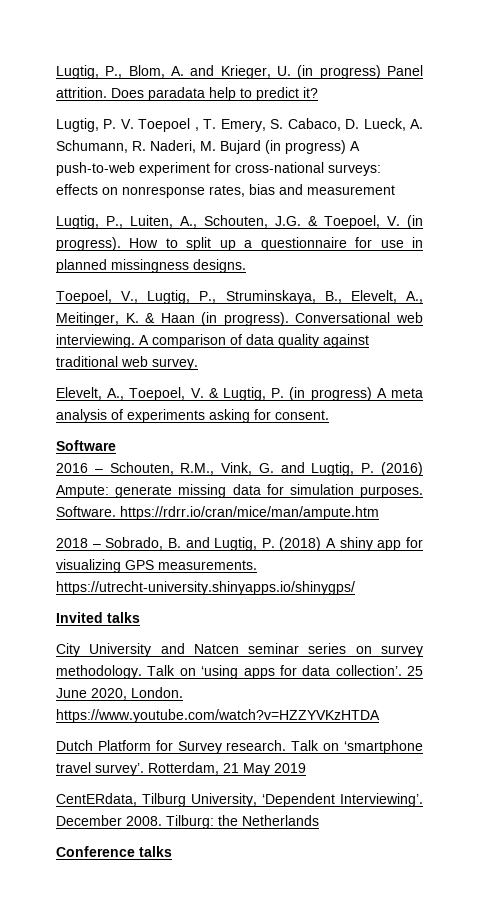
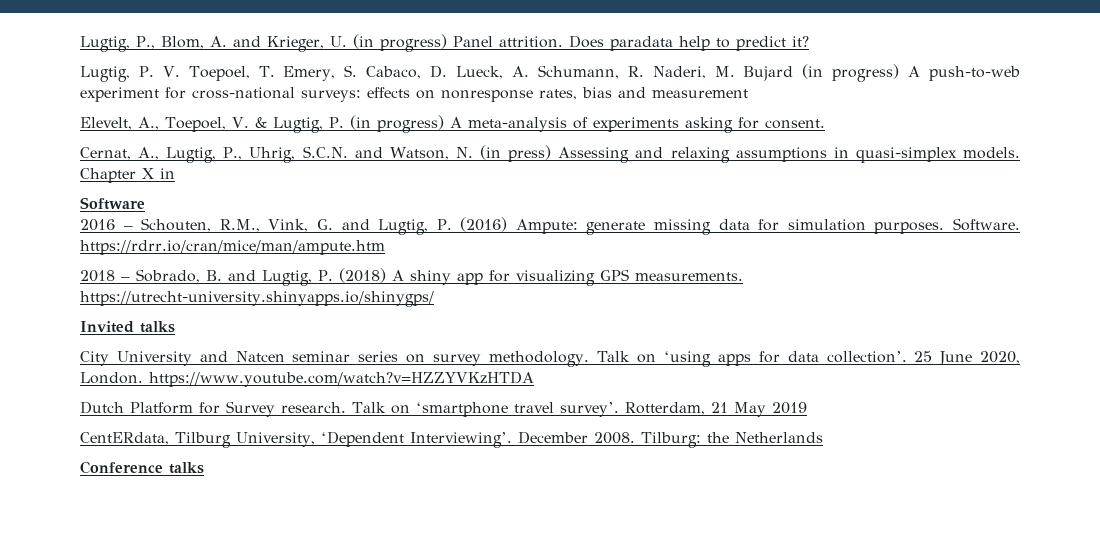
- Lugtig, P. V. Toepoel , T. Emery, S. Cabaco, D. Lueck, A. Schumann, R. Naderi, M. Bujard (in progress) A push-to-web experiment for cross-national surveys: effects on nonresponse rates, bias and measurement
+ Lugtig, P. V. Toepoel, T. Emery, S. Cabaco, D. Lueck, A. Schumann, R. Naderi, M. Bujard (in progress) A push-to-web experiment for cross-national surveys: effects on nonresponse rates, bias and measurement
- Lugtig, P., Luiten, A., Schouten, J.G. & Toepoel, V. (in progress). How to split up a questionnaire for use in planned missingness designs.
- Toepoel, V., Lugtig, P., Struminskaya, B., Elevelt, A., Meitinger, K. & Haan (in progress). Conversational web interviewing. A comparison of data quality against traditional web survey.
- Elevelt, A., Toepoel, V. & Lugtig, P. (in progress) A meta analysis of experiments asking for consent.
+ Elevelt, A., Toepoel, V. & Lugtig, P. (in progress) A meta-analysis of experiments asking for consent.
+ Cernat, A., Lugtig, P., Uhrig, S.C.N. and Watson, N. (in press) Assessing and relaxing assumptions in quasi-simplex models. Chapter X in

